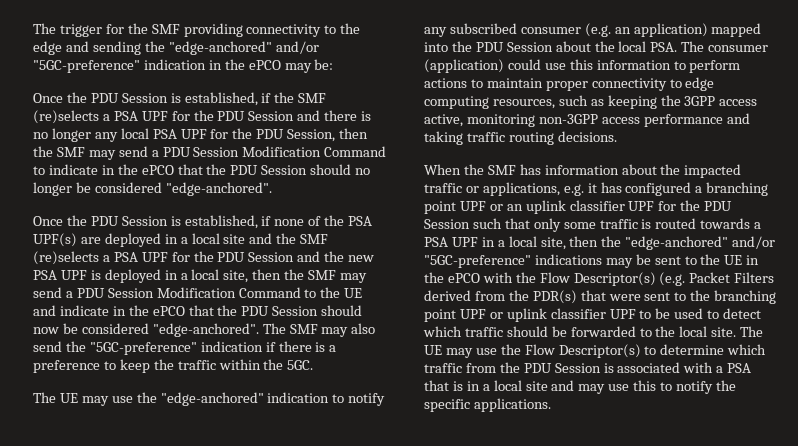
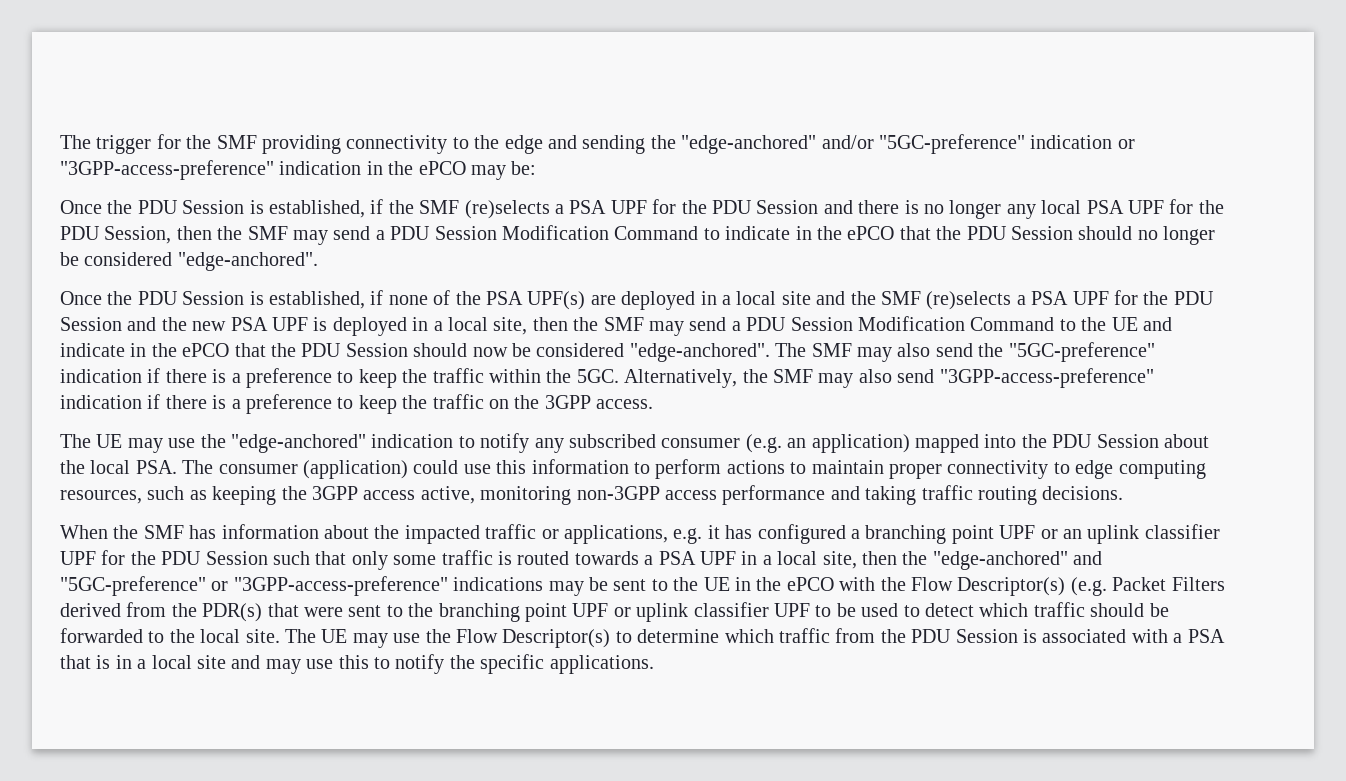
- The trigger for the SMF providing connectivity to the edge and sending the "edge-anchored" and/or "5GC-preference" indication in the ePCO may be:
+ The trigger for the SMF providing connectivity to the edge and sending the "edge-anchored" and/or "5GC-preference" indication or "3GPP-access-preference" indication in the ePCO may be:
+ Alternatively, the SMF may also send "3GPP-access-preference" indication if there is a preference to keep the traffic on the 3GPP access.
- When the SMF has information about the impacted traffic or applications, e.g. it has configured a branching point UPF or an uplink classifier UPF for the PDU Session such that only some traffic is routed towards a PSA UPF in a local site, then the "edge-anchored" and/or "5GC-preference" indications may be sent to the UE in the ePCO with the Flow Descriptor(s) (e.g. Packet Filters derived from the PDR(s) that were sent to the branching point UPF or uplink classifier UPF to be used to detect which traffic should be forwarded to the local site.
+ When the SMF has information about the impacted traffic or applications, e.g. it has configured a branching point UPF or an uplink classifier UPF for the PDU Session such that only some traffic is routed towards a PSA UPF in a local site, then the "edge-anchored" and "5GC-preference" or "3GPP-access-preference" indications may be sent to the UE in the ePCO with the Flow Descriptor(s) (e.g. Packet Filters derived from the PDR(s) that were sent to the branching point UPF or uplink classifier UPF to be used to detect which traffic should be forwarded to the local site.

